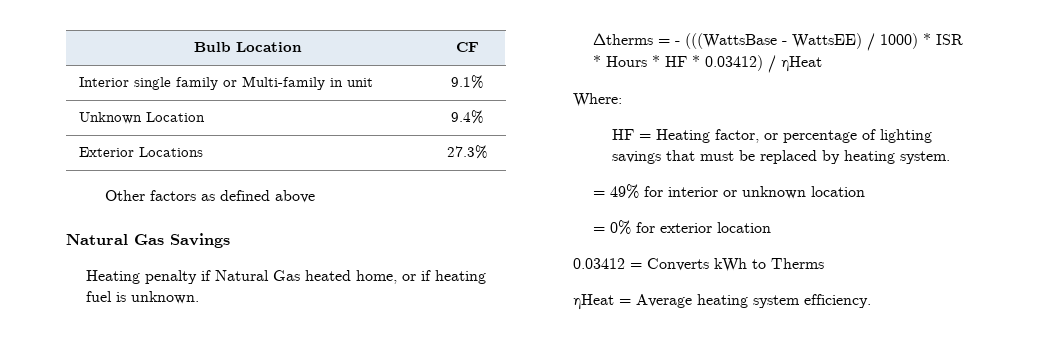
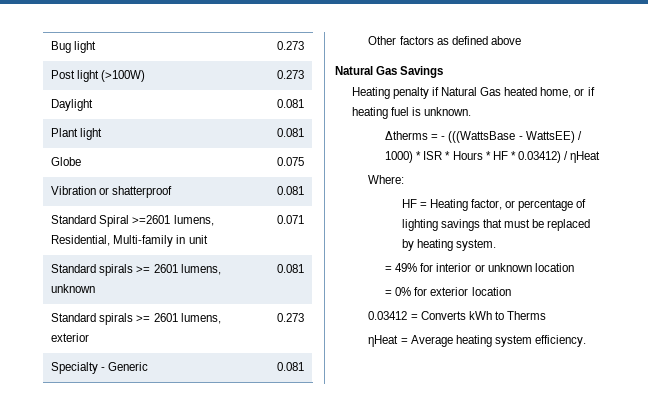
- Bulb Location | CF
- Interior single family or Multi-family in unit | 9.1%
- Unknown Location | 9.4%
- Exterior Locations | 27.3%
+ Bug light | 0.273
+ Post light (>100W) | 0.273
+ Daylight | 0.081
+ Plant light | 0.081
+ Globe | 0.075
+ Vibration or shatterproof | 0.081
+ Standard Spiral >=2601 lumens, Residential, Multi-family in unit | 0.071
+ Standard spirals >= 2601 lumens, unknown | 0.081
+ Standard spirals >= 2601 lumens, exterior | 0.273
+ Specialty - Generic | 0.081

